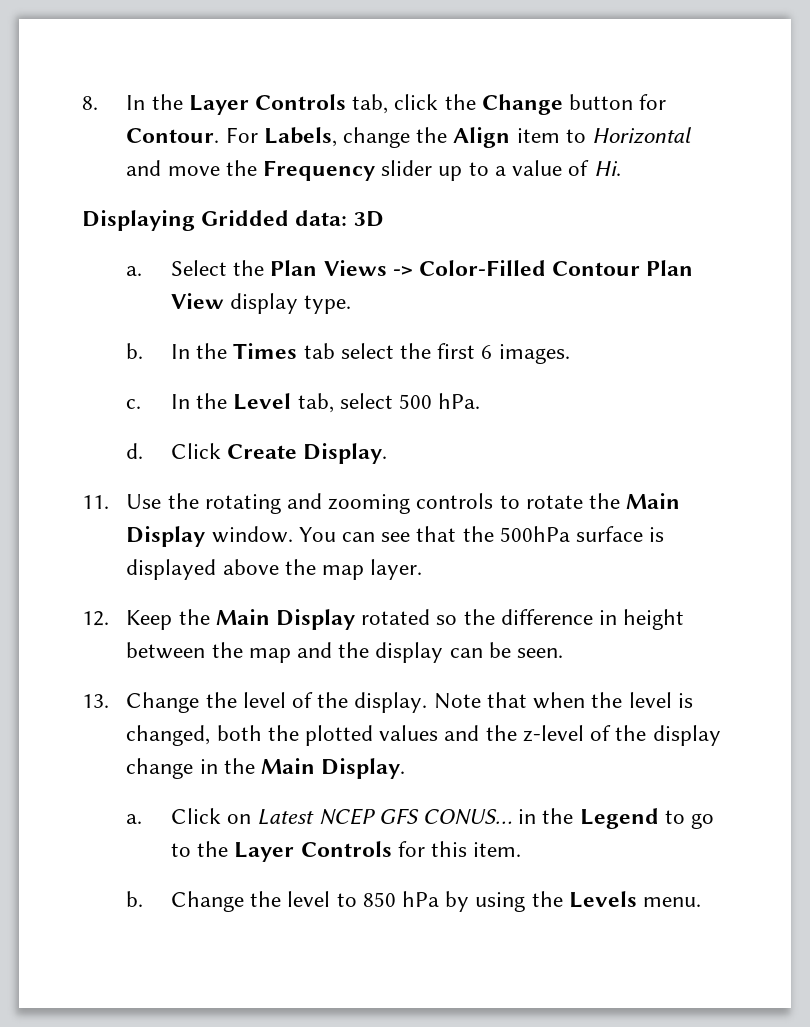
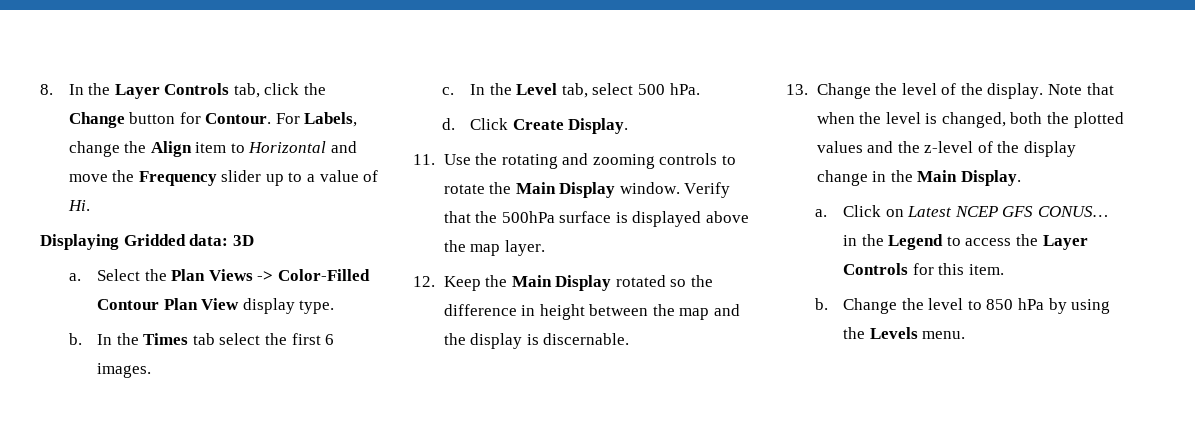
- You can see that the 500hPa surface is displayed above the map layer.
+ Verify that the 500hPa surface is displayed above the map layer.
- 12. Keep the Main Display rotated so the difference in height between the map and the display can be seen.
+ 12. Keep the Main Display rotated so the difference in height between the map and the display is discernable.
- Click on Latest NCEP GFS CONUS… in the Legend to go to the Layer Controls for this item.
+ Click on Latest NCEP GFS CONUS… in the Legend to access the Layer Controls for this item.

